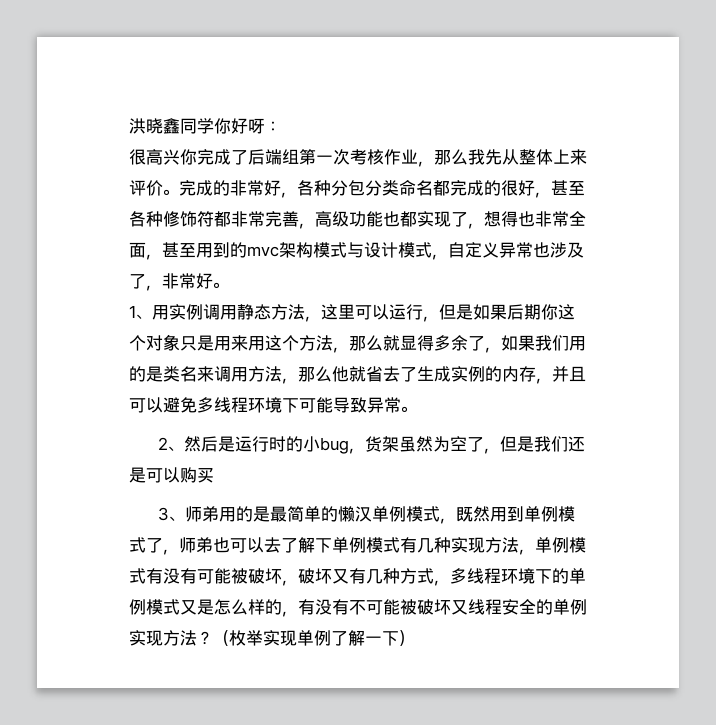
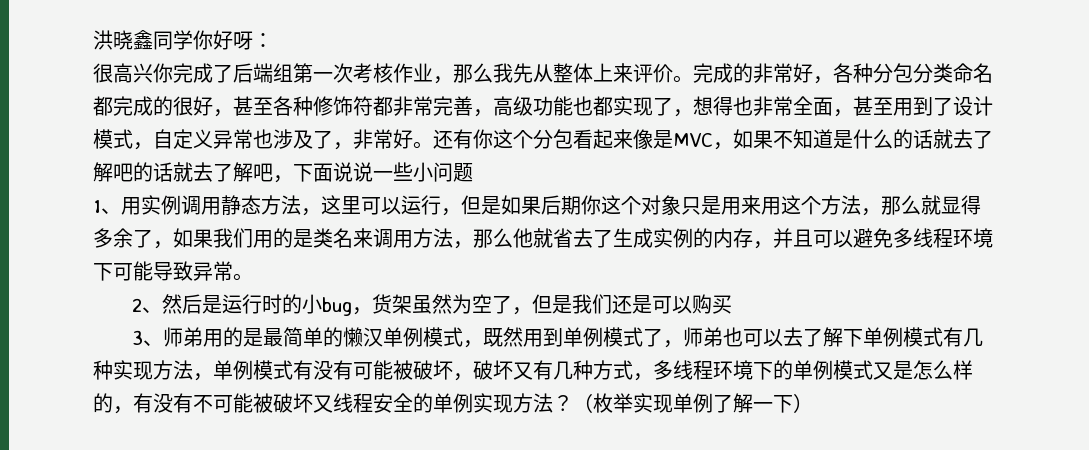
- 完成的非常好，各种分包分类命名都完成的很好，甚至各种修饰符都非常完善，高级功能也都实现了，想得也非常全面，甚至用到的mvc架构模式与设计模式，自定义异常也涉及了，非常好。
+ 完成的非常好，各种分包分类命名都完成的很好，甚至各种修饰符都非常完善，高级功能也都实现了，想得也非常全面，甚至用到了设计模式，自定义异常也涉及了，非常好。还有你这个分包看起来像是MVC，如果不知道是什么的话就去了解吧的话就去了解吧，下面说说一些小问题

